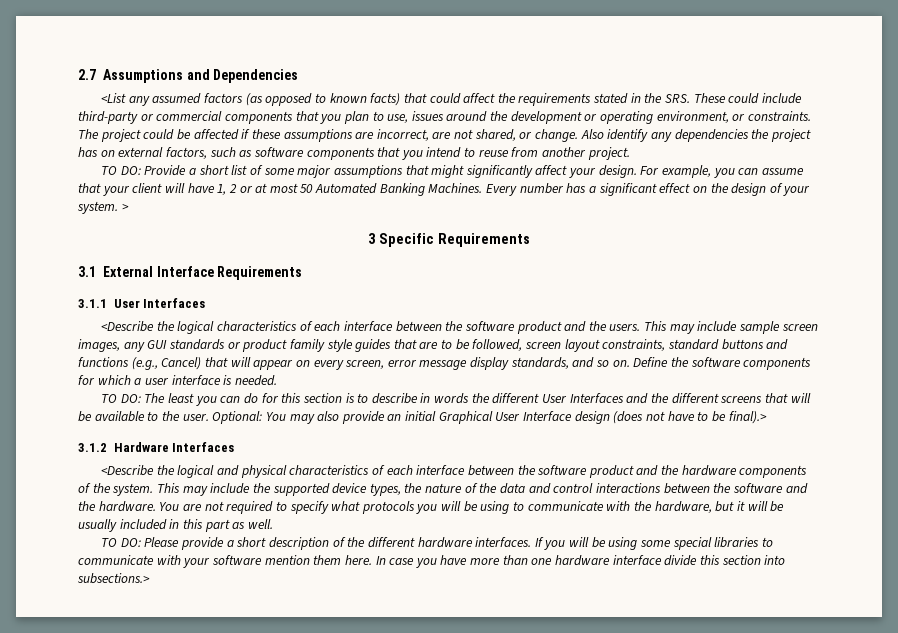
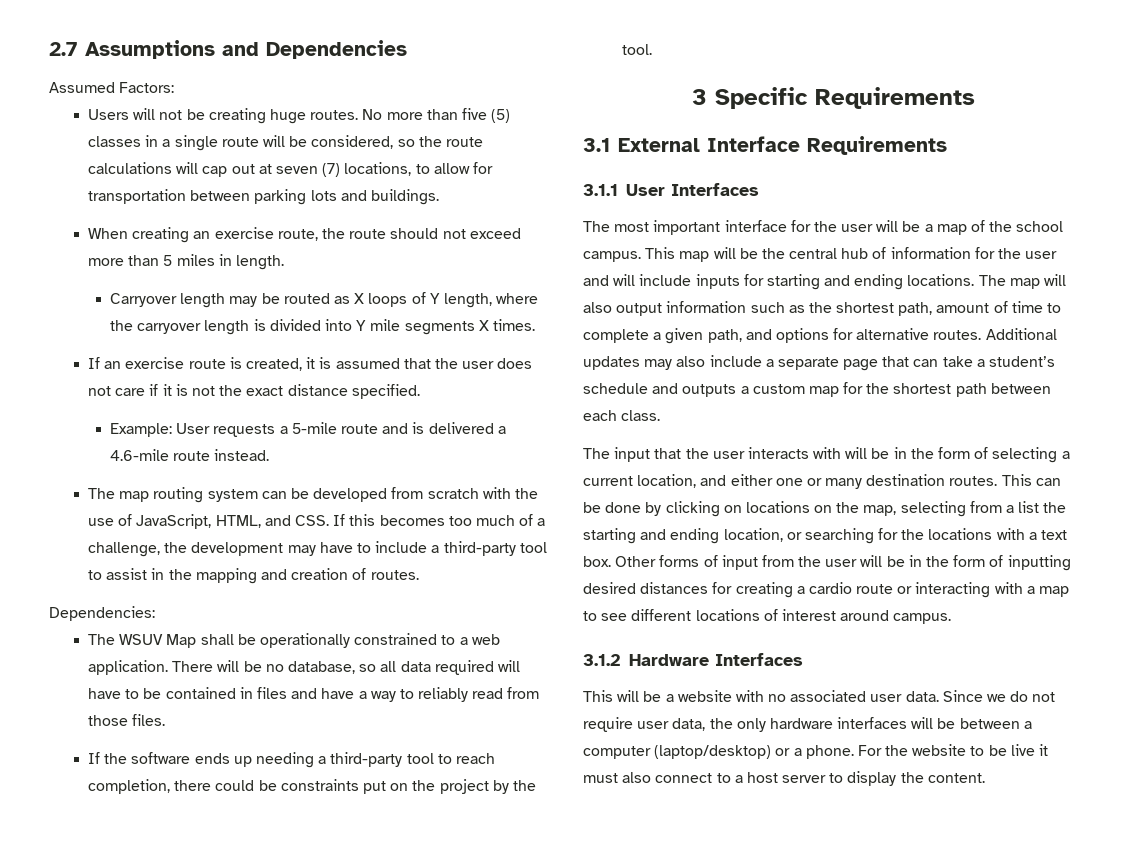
- <List any assumed factors (as opposed to known facts) that could affect the requirements stated in the SRS. These could include third-party or commercial components that you plan to use, issues around the development or operating environment, or constraints. The project could be affected if these assumptions are incorrect, are not shared, or change. Also identify any dependencies the project has on external factors, such as software components that you intend to reuse from another project.
- TO DO: Provide a short list of some major assumptions that might significantly affect your design. For example, you can assume that your client will have 1, 2 or at most 50 Automated Banking Machines. Every number has a significant effect on the design of your system. >
+ Assumed Factors:
+ Users will not be creating huge routes. No more than five (5) classes in a single route will be considered, so the route calculations will cap out at seven (7) locations, to allow for transportation between parking lots and buildings.
+ When creating an exercise route, the route should not exceed more than 5 miles in length.
+ Carryover length may be routed as X loops of Y length, where the carryover length is divided into Y mile segments X times.
+ If an exercise route is created, it is assumed that the user does not care if it is not the exact distance specified.
+ Example: User requests a 5-mile route and is delivered a 4.6-mile route instead.
+ The map routing system can be developed from scratch with the use of JavaScript, HTML, and CSS. If this becomes too much of a challenge, the development may have to include a third-party tool to assist in the mapping and creation of routes.
+ Dependencies:
+ The WSUV Map shall be operationally constrained to a web application. There will be no database, so all data required will have to be contained in files and have a way to reliably read from those files.
+ If the software ends up needing a third-party tool to reach completion, there could be constraints put on the project by the tool.
- <Describe the logical characteristics of each interface between the software product and the users. This may include sample screen images, any GUI standards or product family style guides that are to be followed, screen layout constraints, standard buttons and functions (e.g., Cancel) that will appear on every screen, error message display standards, and so on. Define the software components for which a user interface is needed.
- TO DO: The least you can do for this section is to describe in words the different User Interfaces and the different screens that will be available to the user. Optional: You may also provide an initial Graphical User Interface design (does not have to be final).>
+ The most important interface for the user will be a map of the school campus. This map will be the central hub of information for the user and will include inputs for starting and ending locations. The map will also output information such as the shortest path, amount of time to complete a given path, and options for alternative routes. Additional updates may also include a separate page that can take a student’s schedule and outputs a custom map for the shortest path between each class.
+ The input that the user interacts with will be in the form of selecting a current location, and either one or many destination routes. This can be done by clicking on locations on the map, selecting from a list the starting and ending location, or searching for the locations with a text box. Other forms of input from the user will be in the form of inputting desired distances for creating a cardio route or interacting with a map to see different locations of interest around campus.
  3.1.2 Hardware Interfaces
- <Describe the logical and physical characteristics of each interface between the software product and the hardware components of the system. This may include the supported device types, the nature of the data and control interactions between the software and the hardware. You are not required to specify what protocols you will be using to communicate with the hardware, but it will be usually included in this part as well.
- TO DO: Please provide a short description of the different hardware interfaces. If you will be using some special libraries to communicate with your software mention them here. In case you have more than one hardware interface divide this section into subsections.>
+ This will be a website with no associated user data. Since we do not require user data, the only hardware interfaces will be between a computer (laptop/desktop) or a phone. For the website to be live it must also connect to a host server to display the content.

